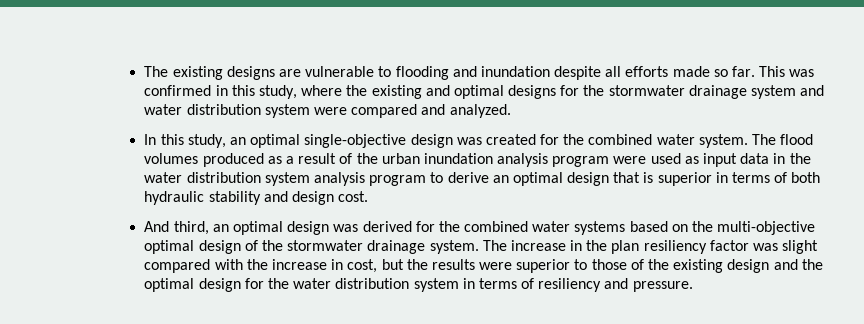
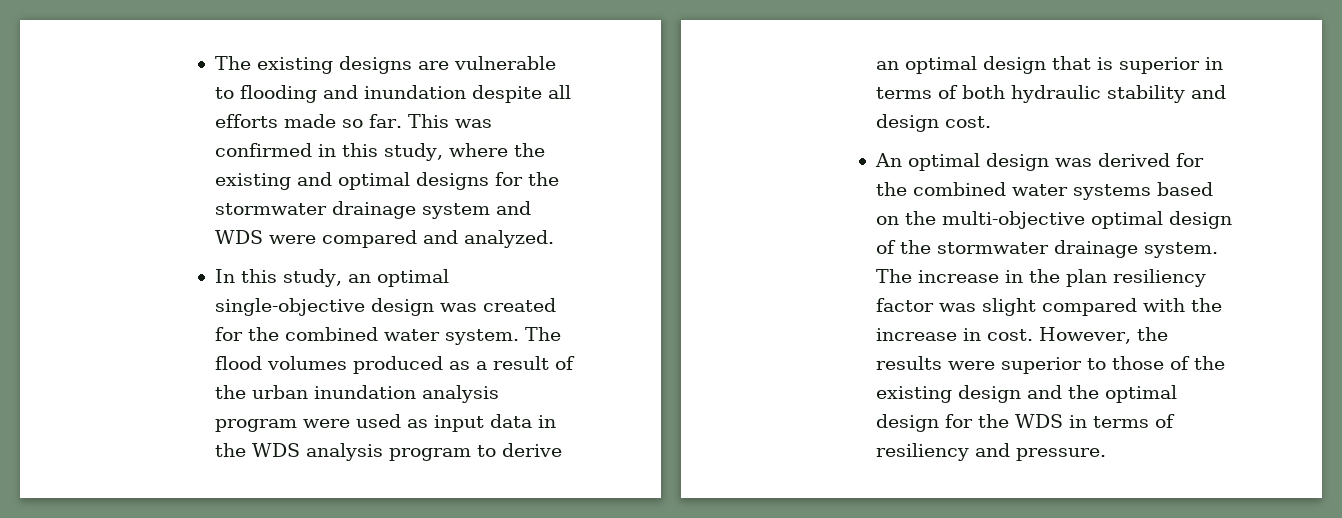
- This was confirmed in this study, where the existing and optimal designs for the stormwater drainage system and water distribution system were compared and analyzed.
+ This was confirmed in this study, where the existing and optimal designs for the stormwater drainage system and WDS were compared and analyzed.
- The flood volumes produced as a result of the urban inundation analysis program were used as input data in the water distribution system analysis program to derive an optimal design that is superior in terms of both hydraulic stability and design cost.
+ The flood volumes produced as a result of the urban inundation analysis program were used as input data in the WDS analysis program to derive an optimal design that is superior in terms of both hydraulic stability and design cost.
- And third, an optimal design was derived for the combined water systems based on the multi-objective optimal design of the stormwater drainage system.
+ An optimal design was derived for the combined water systems based on the multi-objective optimal design of the stormwater drainage system.
- The increase in the plan resiliency factor was slight compared with the increase in cost, but the results were superior to those of the existing design and the optimal design for the water distribution system in terms of resiliency and pressure.
+ The increase in the plan resiliency factor was slight compared with the increase in cost. However, the results were superior to those of the existing design and the optimal design for the WDS in terms of resiliency and pressure.

